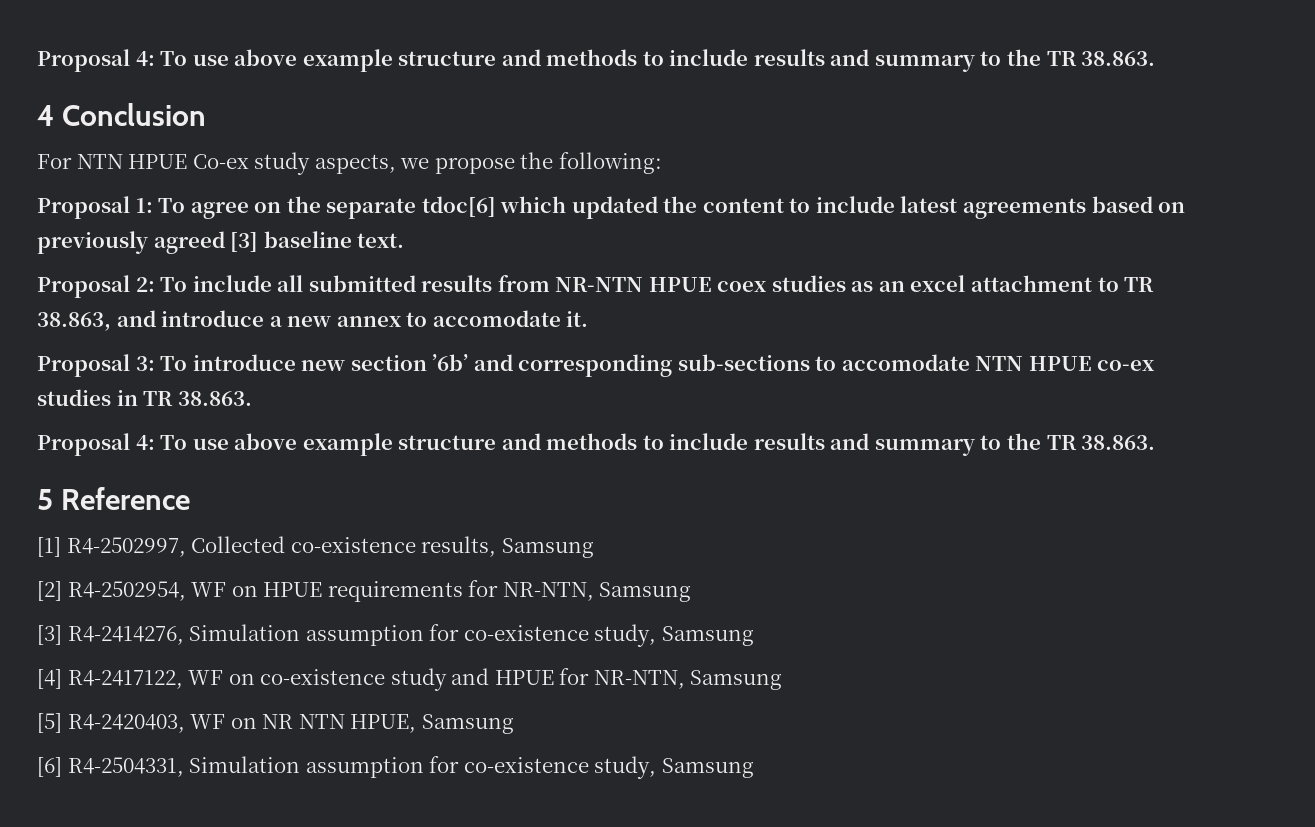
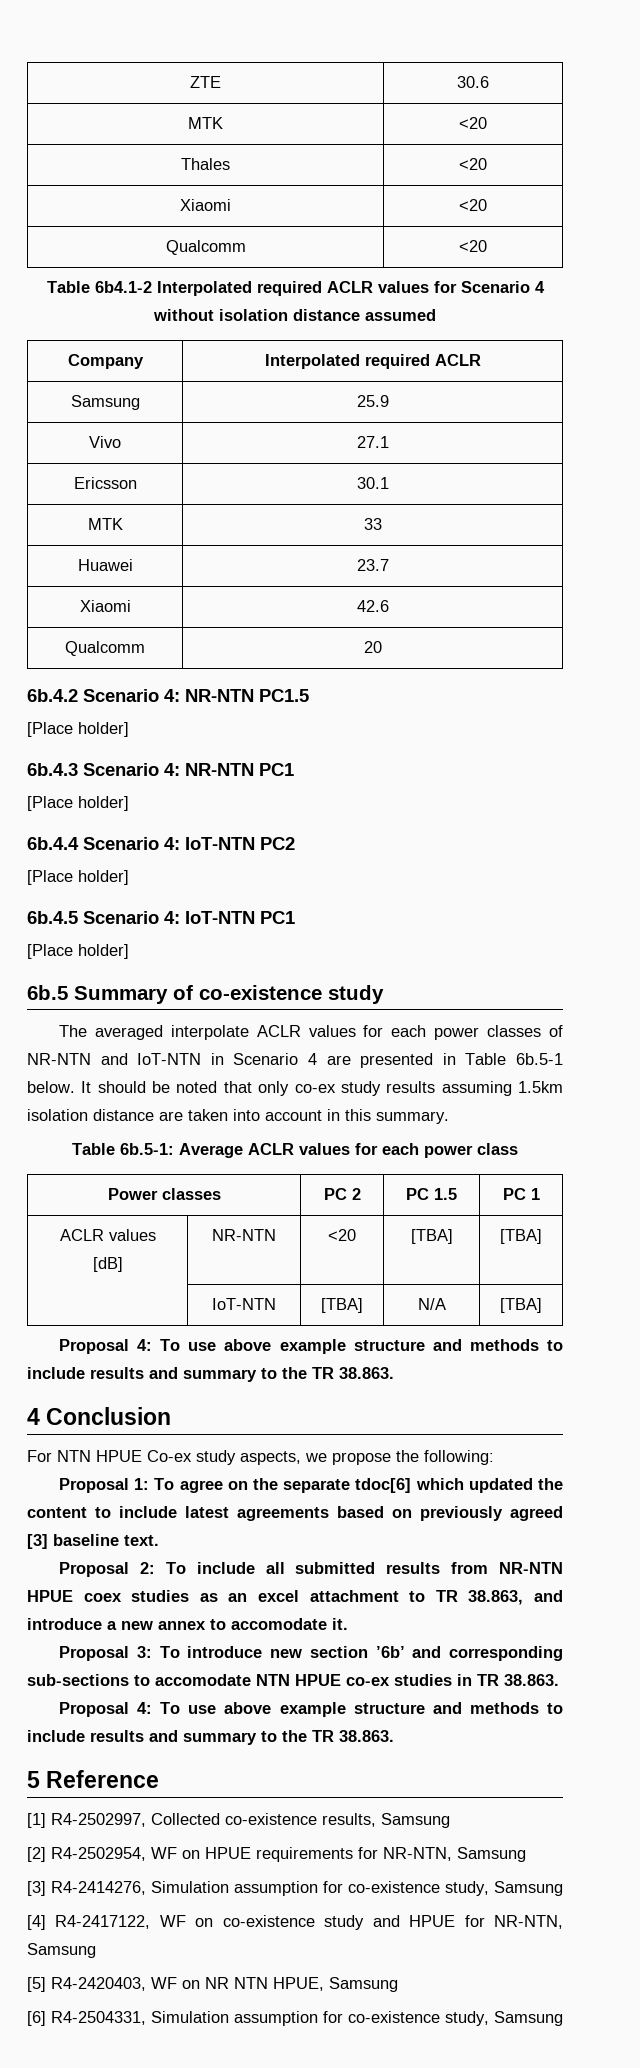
+ ZTE | 30.6
+ MTK | <20
+ Thales | <20
+ Xiaomi | <20
+ Qualcomm | <20
+ Table 6b4.1-2 Interpolated required ACLR values for Scenario 4 without isolation distance assumed
+ Company | Interpolated required ACLR
+ Samsung | 25.9
+ Vivo | 27.1
+ Ericsson | 30.1
+ MTK | 33
+ Huawei | 23.7
+ Xiaomi | 42.6
+ Qualcomm | 20
+ 6b.4.2 Scenario 4: NR-NTN PC1.5
+ [Place holder]
+ 6b.4.3 Scenario 4: NR-NTN PC1
+ [Place holder]
+ 6b.4.4 Scenario 4: IoT-NTN PC2
+ [Place holder]
+ 6b.4.5 Scenario 4: IoT-NTN PC1
+ [Place holder]
+ 6b.5 Summary of co-existence study
+ The averaged interpolate ACLR values for each power classes of NR-NTN and IoT-NTN in Scenario 4 are presented in Table 6b.5-1 below. It should be noted that only co-ex study results assuming 1.5km isolation distance are taken into account in this summary.
+ Table 6b.5-1: Average ACLR values for each power class
+ Power classes | PC 2 | PC 1.5 | PC 1
+ ACLR values
+ [dB] | NR-NTN | <20 | [TBA] | [TBA]
+ | IoT-NTN | [TBA] | N/A | [TBA]

